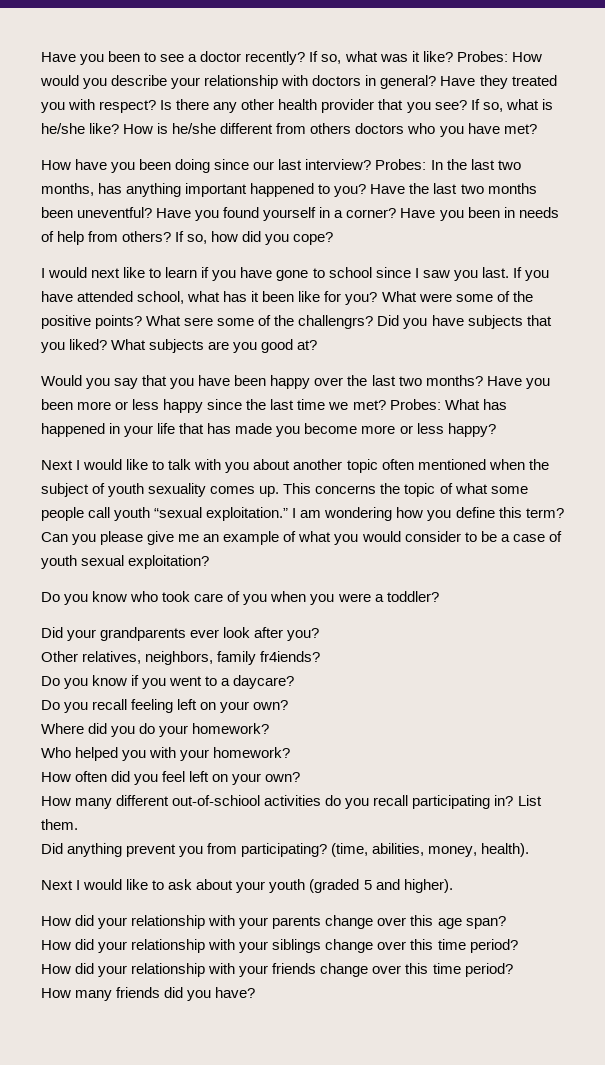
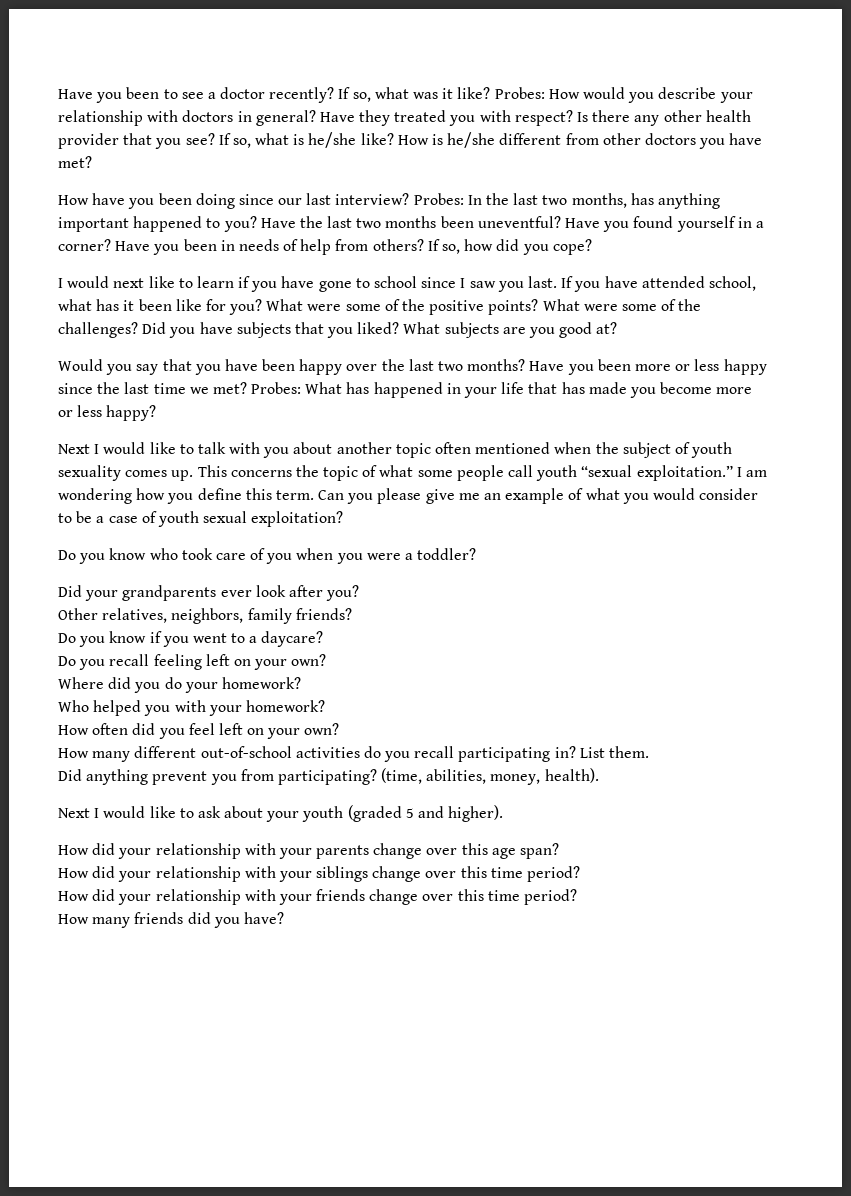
- How is he/she different from others doctors who you have met?
+ How is he/she different from other doctors you have met?
- What sere some of the challengrs?
+ What were some of the challenges?
- I am wondering how you define this term?
+ I am wondering how you define this term.
- Other relatives, neighbors, family fr4iends?
+ Other relatives, neighbors, family friends?
- How many different out-of-schiool activities do you recall participating in?
+ How many different out-of-school activities do you recall participating in?

